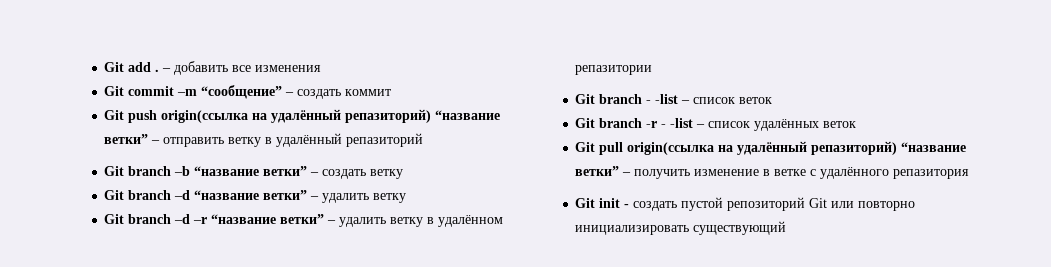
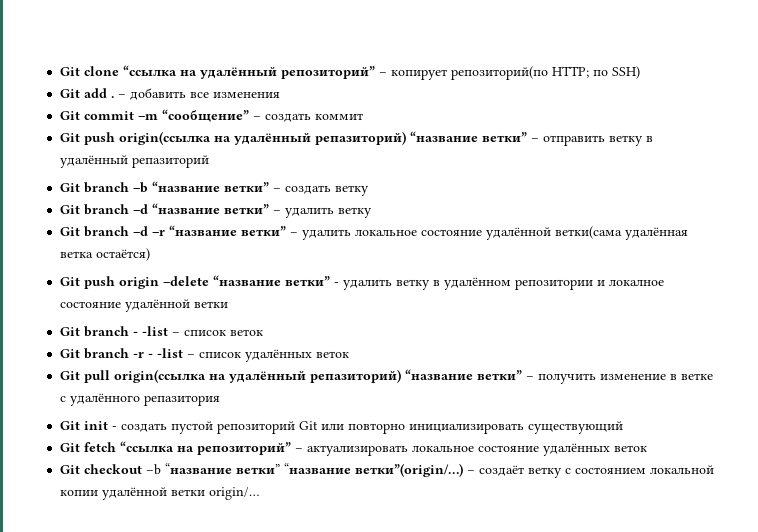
+ Git clone “ссылка на удалённый репозиторий” – копирует репозиторий(по HTTP; по SSH)
- Git branch –d –r “название ветки” – удалить ветку в удалённом репазитории
+ Git branch –d –r “название ветки” – удалить локальное состояние удалённой ветки(сама удалённая ветка остаётся)
+ Git push origin –delete “название ветки” - удалить ветку в удалённом репозитории и локалное состояние удалённой ветки
+ Git fetch “ссылка на репозиторий” – актуализировать локальное состояние удалённых веток
+ Git checkout –b “название ветки” “название ветки”(origin/…) – создаёт ветку с состоянием локальной копии удалённой ветки origin/…

